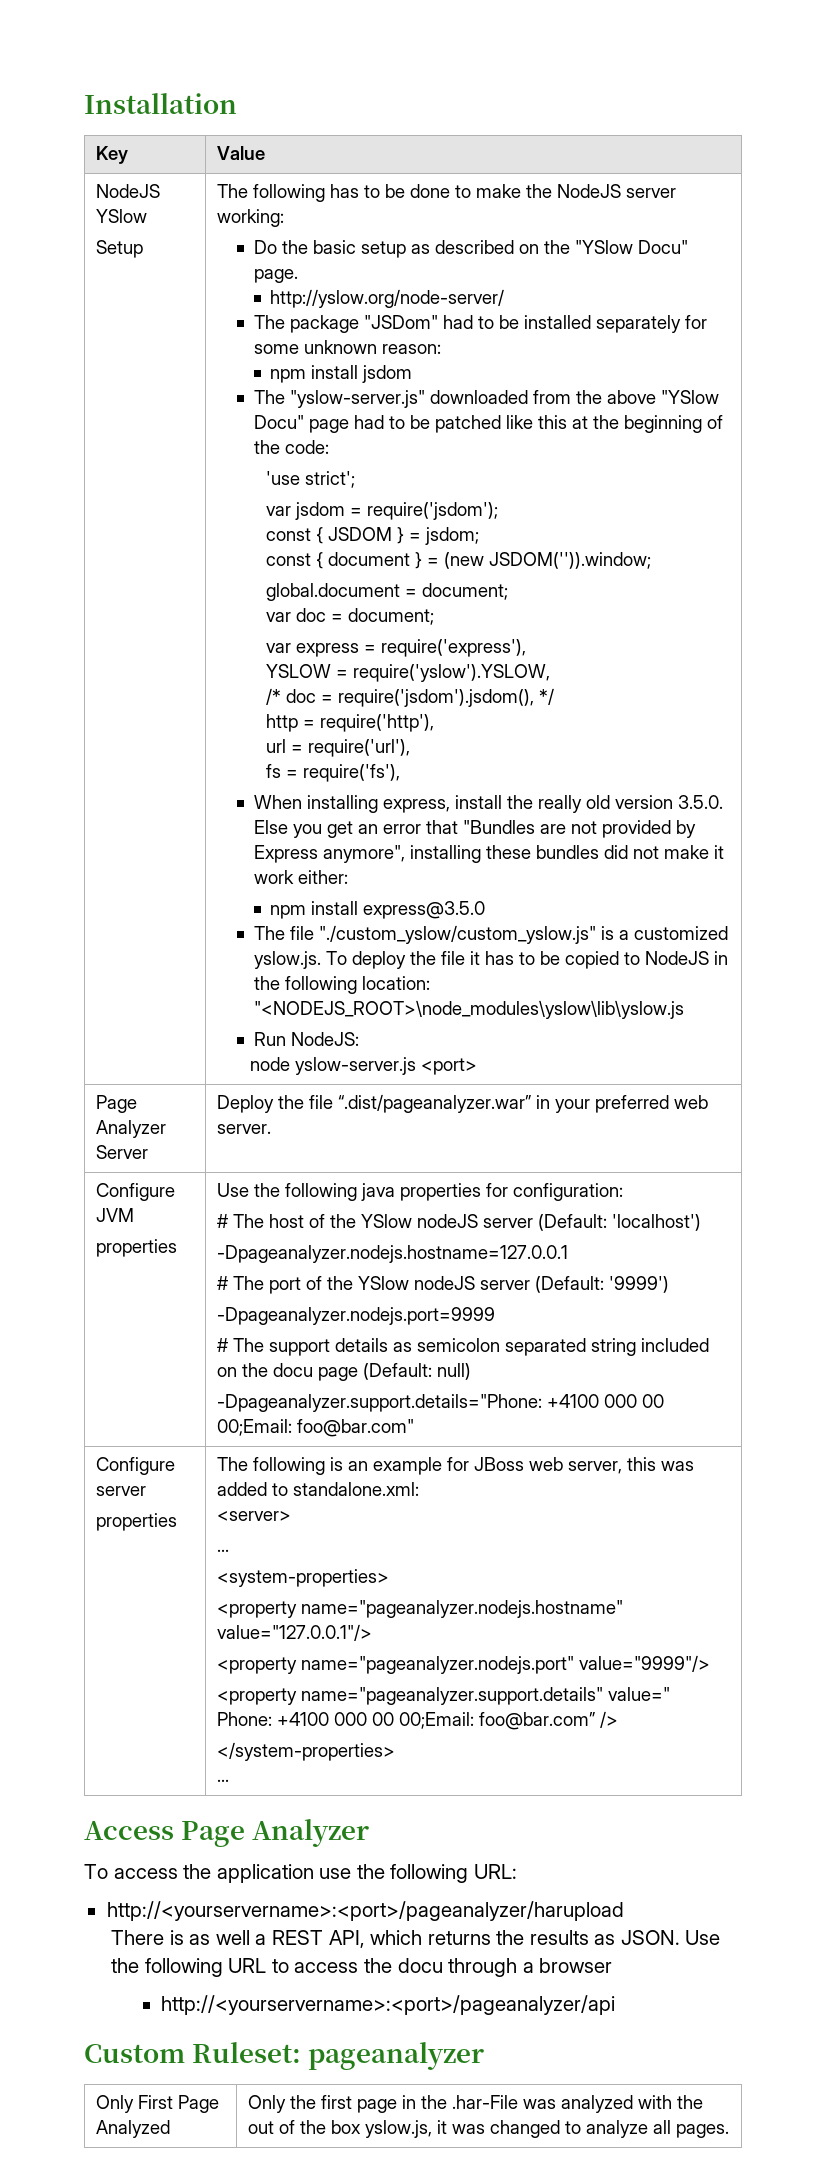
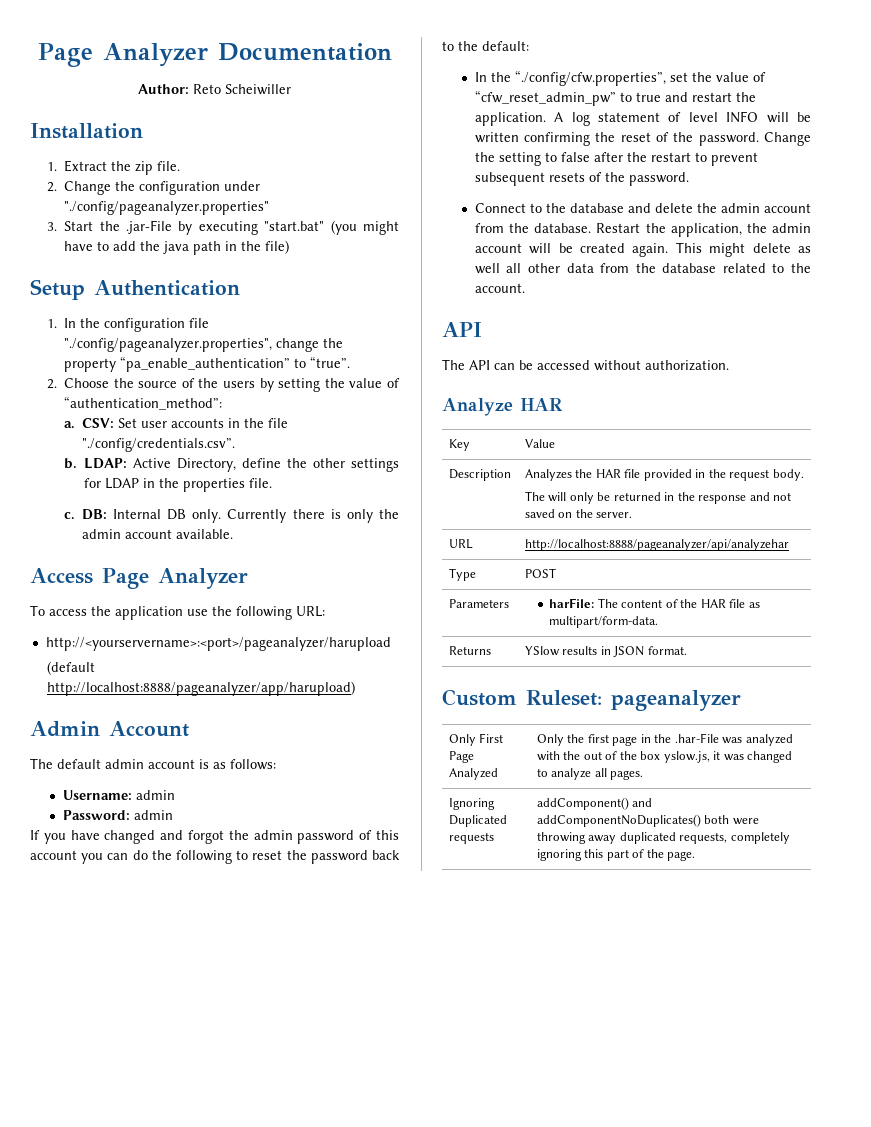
+ Page Analyzer Documentation
+ Author: Reto Scheiwiller
  Installation
- Key | Value
- NodeJS YSlow
- Setup | The following has to be done to make the NodeJS server working:
- Do the basic setup as described on the "YSlow Docu" page.
- http://yslow.org/node-server/
- The package "JSDom" had to be installed separately for some unknown reason:
- npm install jsdom
- The "yslow-server.js" downloaded from the above "YSlow Docu" page had to be patched like this at the beginning of the code:
- 'use strict';
- var jsdom = require('jsdom');
- const { JSDOM } = jsdom;
- const { document } = (new JSDOM('')).window;
- global.document = document;
- var doc = document;
- var express = require('express'),
- YSLOW = require('yslow').YSLOW,
- /* doc = require('jsdom').jsdom(), */
- http = require('http'),
- url = require('url'),
- fs = require('fs'),
- When installing express, install the really old version 3.5.0. Else you get an error that "Bundles are not provided by Express anymore", installing these bundles did not make it work either:
- npm install express@3.5.0
- The file "./custom_yslow/custom_yslow.js" is a customized yslow.js. To deploy the file it has to be copied to NodeJS in the following location: "<NODEJS_ROOT>\node_modules\yslow\lib\yslow.js
- Run NodeJS:
- node yslow-server.js <port>
- Page Analyzer Server | Deploy the file “.dist/pageanalyzer.war” in your preferred web server.
- Configure JVM
- properties | Use the following java properties for configuration:
- # The host of the YSlow nodeJS server (Default: 'localhost')
- -Dpageanalyzer.nodejs.hostname=127.0.0.1
- # The port of the YSlow nodeJS server (Default: '9999')
- -Dpageanalyzer.nodejs.port=9999
- # The support details as semicolon separated string included on the docu page (Default: null)
- -Dpageanalyzer.support.details="Phone: +4100 000 00 00;Email: foo@bar.com"
- Configure server
- properties | The following is an example for JBoss web server, this was added to standalone.xml:
- <server>
- ...
- <system-properties>
- <property name="pageanalyzer.nodejs.hostname" value="127.0.0.1"/>
- <property name="pageanalyzer.nodejs.port" value="9999"/>
- <property name="pageanalyzer.support.details" value=" Phone: +4100 000 00 00;Email: foo@bar.com” />
- </system-properties>
- ...
+ 1. Extract the zip file.
+ 2. Change the configuration under "./config/pageanalyzer.properties"
+ 3. Start the .jar-File by executing "start.bat" (you might have to add the java path in the file)
+ Setup Authentication
+ 1. In the configuration file "./config/pageanalyzer.properties", change the property “pa_enable_authentication” to “true”.
+ 2. Choose the source of the users by setting the value of “authentication_method”:
+ a. CSV: Set user accounts in the file "./config/credentials.csv”.
+ b. LDAP: Active Directory, define the other settings for LDAP in the properties file.
+ c. DB: Internal DB only. Currently there is only the admin account available.
- There is as well a REST API, which returns the results as JSON. Use the following URL to access the docu through a browser
- http://<yourservername>:<port>/pageanalyzer/api
+ (default http://localhost:8888/pageanalyzer/app/harupload)
+ Admin Account
+ The default admin account is as follows:
+ Username: admin
+ Password: admin
+ If you have changed and forgot the admin password of this account you can do the following to reset the password back to the default:
+ In the “./config/cfw.properties”, set the value of “cfw_reset_admin_pw” to true and restart the application. A log statement of level INFO will be written confirming the reset of the password. Change the setting to false after the restart to prevent subsequent resets of the password.
+ Connect to the database and delete the admin account from the database. Restart the application, the admin account will be created again. This might delete as well all other data from the database related to the account.
+ API
+ The API can be accessed without authorization.
+ Analyze HAR
+ Key | Value
+ Description | Analyzes the HAR file provided in the request body.
+ The will only be returned in the response and not saved on the server.
+ URL | http://localhost:8888/pageanalyzer/api/analyzehar
+ Type | POST
+ Parameters | harFile: The content of the HAR file as multipart/form-data.
+ Returns | YSlow results in JSON format.
+ Ignoring Duplicated requests | addComponent() and addComponentNoDuplicates() both were throwing away duplicated requests, completely ignoring this part of the page.

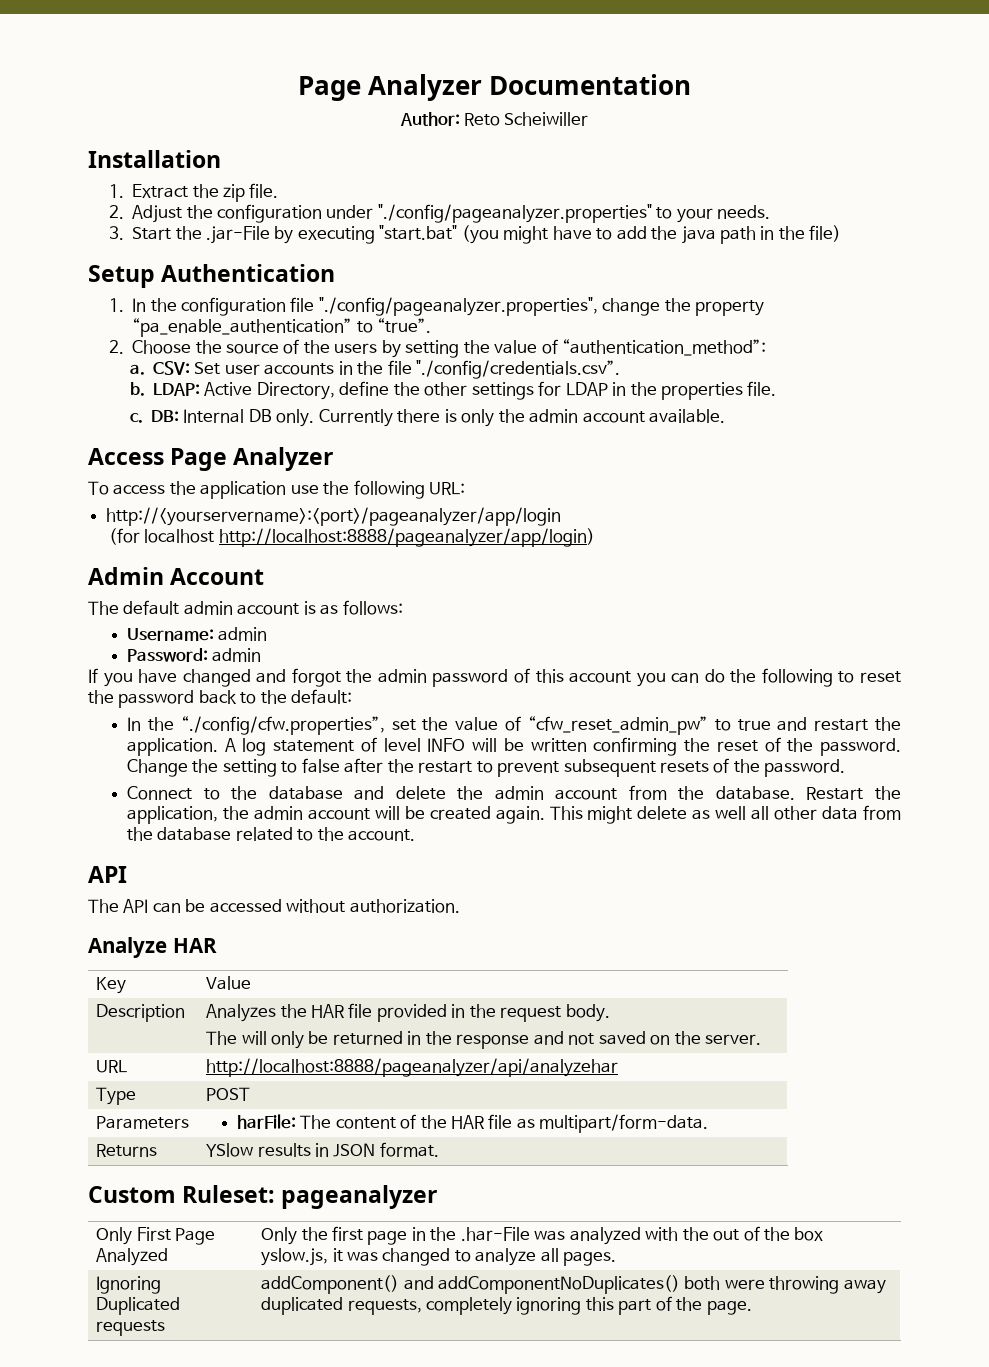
- 2. Change the configuration under "./config/pageanalyzer.properties"
+ 2. Adjust the configuration under "./config/pageanalyzer.properties" to your needs.
- http://<yourservername>:<port>/pageanalyzer/harupload
- (default http://localhost:8888/pageanalyzer/app/harupload)
+ http://<yourservername>:<port>/pageanalyzer/app/login
+ (for localhost http://localhost:8888/pageanalyzer/app/login)

